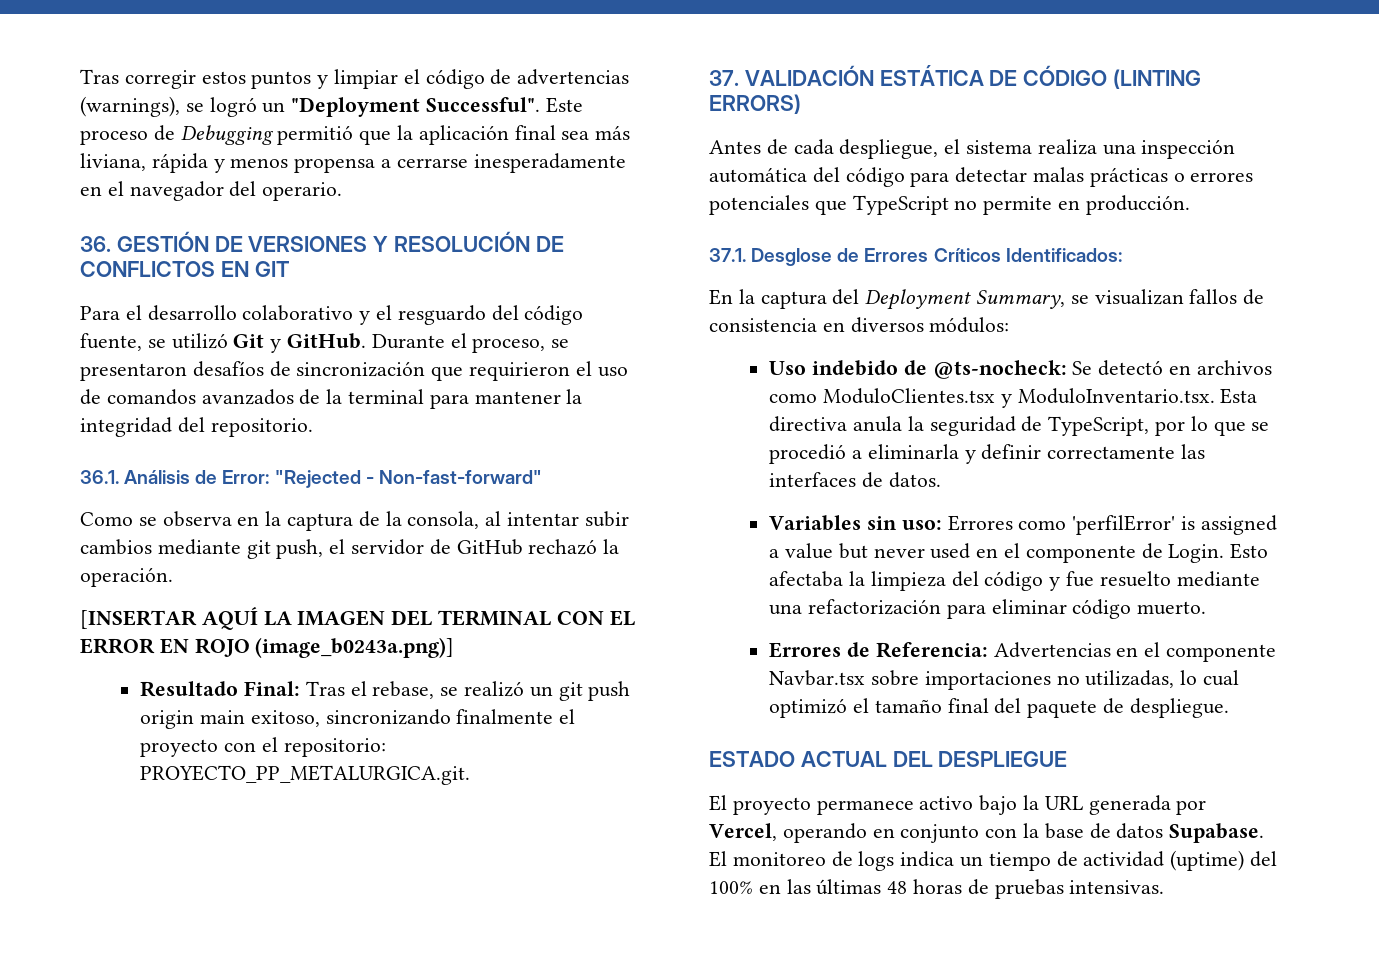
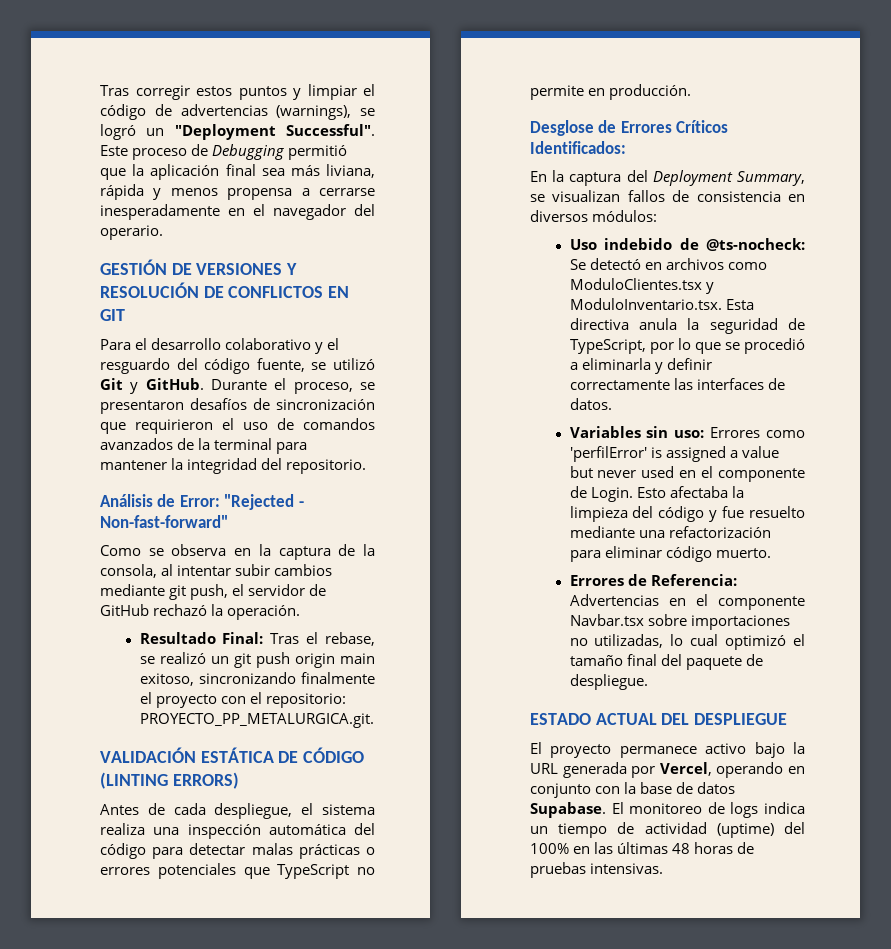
- 36. GESTIÓN DE VERSIONES Y RESOLUCIÓN DE CONFLICTOS EN GIT
+ GESTIÓN DE VERSIONES Y RESOLUCIÓN DE CONFLICTOS EN GIT
- 36.1. Análisis de Error: "Rejected - Non-fast-forward"
+ Análisis de Error: "Rejected - Non-fast-forward"
- [INSERTAR AQUÍ LA IMAGEN DEL TERMINAL CON EL ERROR EN ROJO (image_b0243a.png)]
- 37. VALIDACIÓN ESTÁTICA DE CÓDIGO (LINTING ERRORS)
+ VALIDACIÓN ESTÁTICA DE CÓDIGO (LINTING ERRORS)
- 37.1. Desglose de Errores Críticos Identificados:
+ Desglose de Errores Críticos Identificados:

